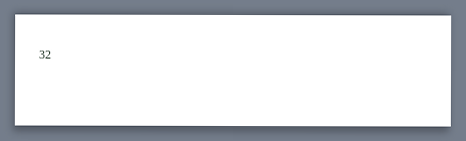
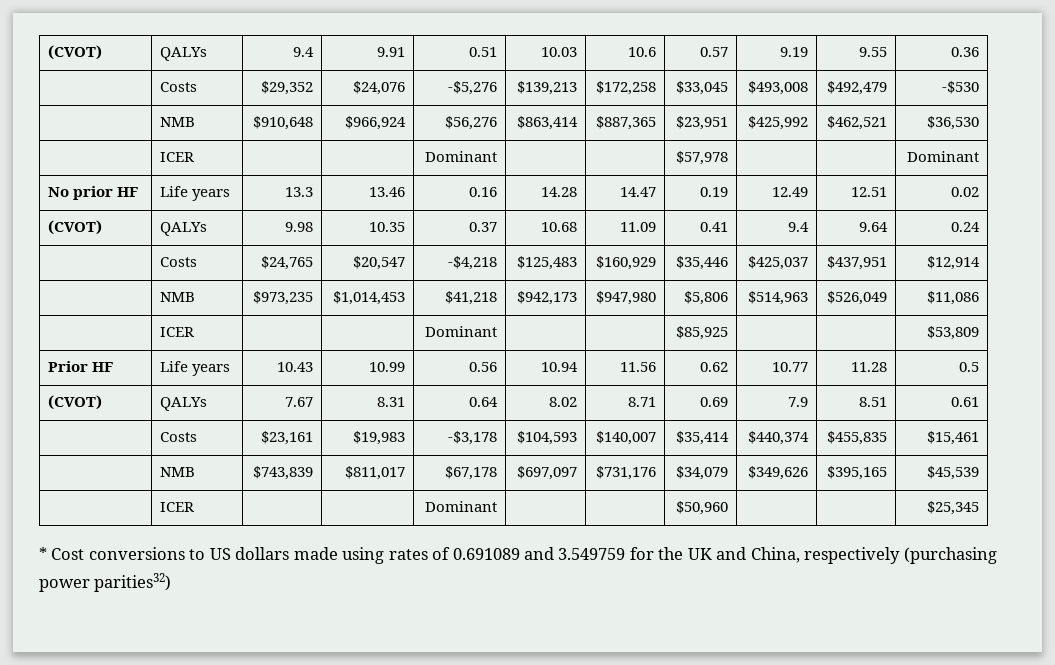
- 32
+ (CVOT) | QALYs | 9.4 | 9.91 | 0.51 | 10.03 | 10.6 | 0.57 | 9.19 | 9.55 | 0.36
+ | Costs | $29,352 | $24,076 | -$5,276 | $139,213 | $172,258 | $33,045 | $493,008 | $492,479 | -$530
+ | NMB | $910,648 | $966,924 | $56,276 | $863,414 | $887,365 | $23,951 | $425,992 | $462,521 | $36,530
+ | ICER | | | Dominant | | | $57,978 | | | Dominant
+ No prior HF | Life years | 13.3 | 13.46 | 0.16 | 14.28 | 14.47 | 0.19 | 12.49 | 12.51 | 0.02
+ (CVOT) | QALYs | 9.98 | 10.35 | 0.37 | 10.68 | 11.09 | 0.41 | 9.4 | 9.64 | 0.24
+ | Costs | $24,765 | $20,547 | -$4,218 | $125,483 | $160,929 | $35,446 | $425,037 | $437,951 | $12,914
+ | NMB | $973,235 | $1,014,453 | $41,218 | $942,173 | $947,980 | $5,806 | $514,963 | $526,049 | $11,086
+ | ICER | | | Dominant | | | $85,925 | | | $53,809
+ Prior HF | Life years | 10.43 | 10.99 | 0.56 | 10.94 | 11.56 | 0.62 | 10.77 | 11.28 | 0.5
+ (CVOT) | QALYs | 7.67 | 8.31 | 0.64 | 8.02 | 8.71 | 0.69 | 7.9 | 8.51 | 0.61
+ | Costs | $23,161 | $19,983 | -$3,178 | $104,593 | $140,007 | $35,414 | $440,374 | $455,835 | $15,461
+ | NMB | $743,839 | $811,017 | $67,178 | $697,097 | $731,176 | $34,079 | $349,626 | $395,165 | $45,539
+ | ICER | | | Dominant | | | $50,960 | | | $25,345
+ * Cost conversions to US dollars made using rates of 0.691089 and 3.549759 for the UK and China, respectively (purchasing power parities32)

